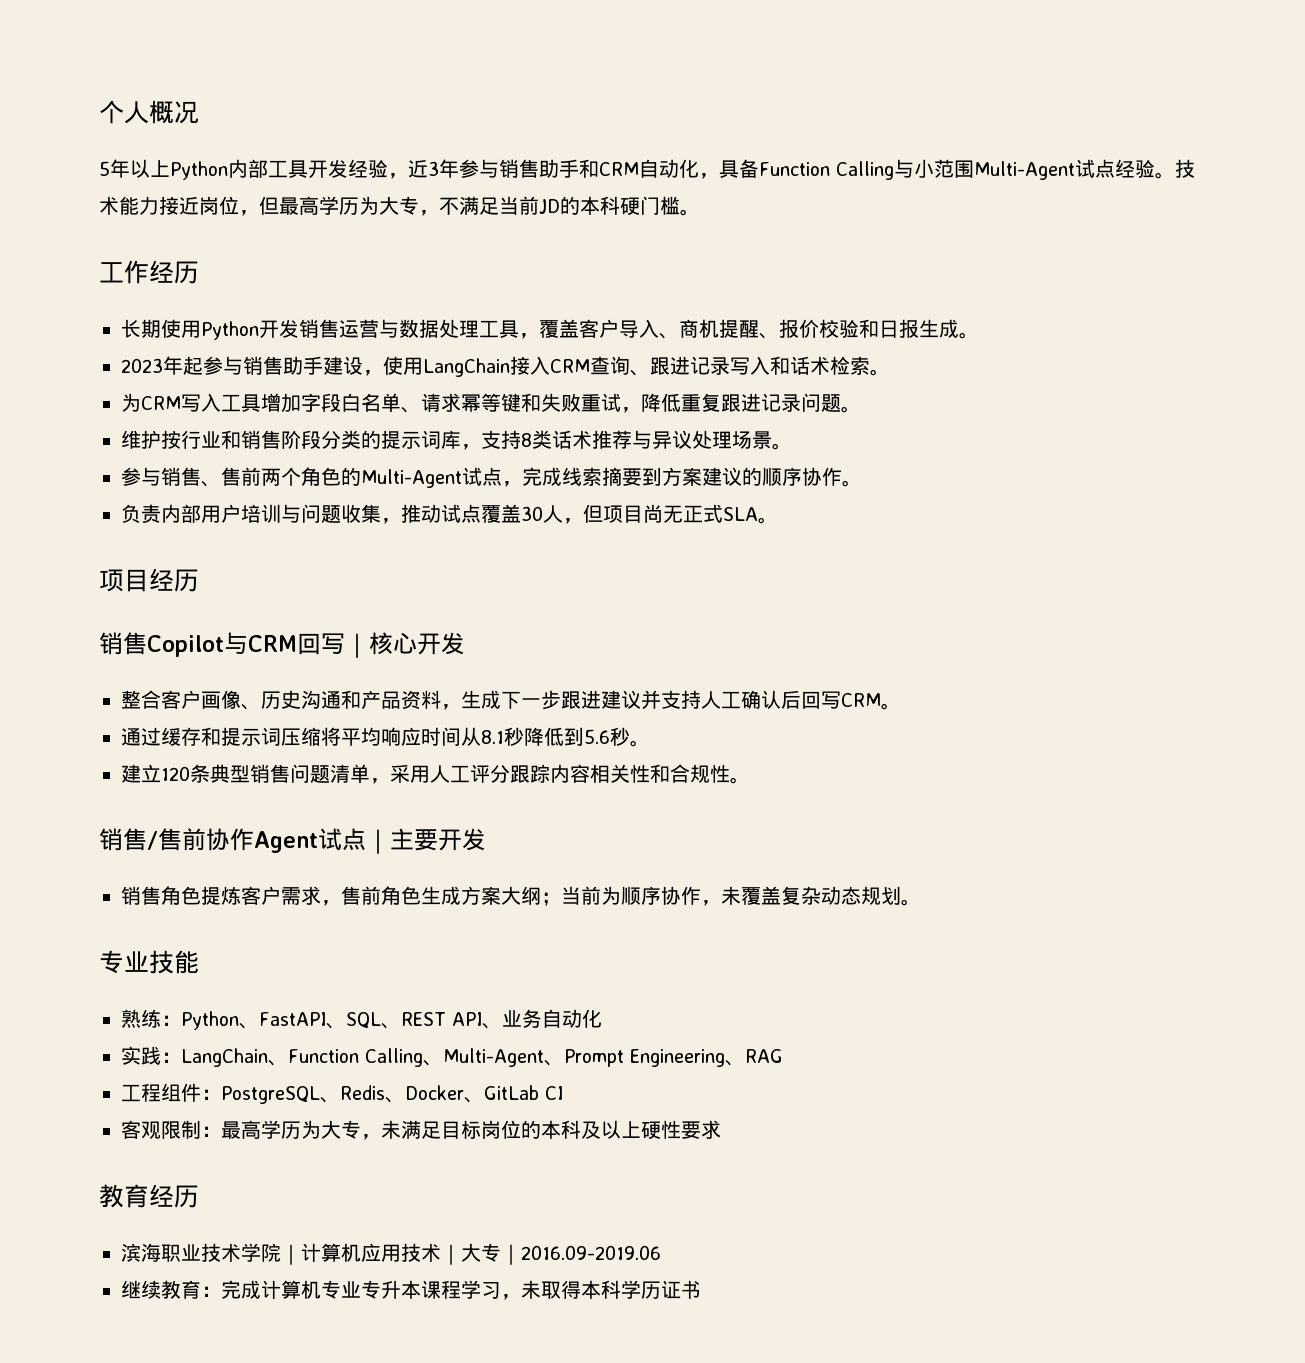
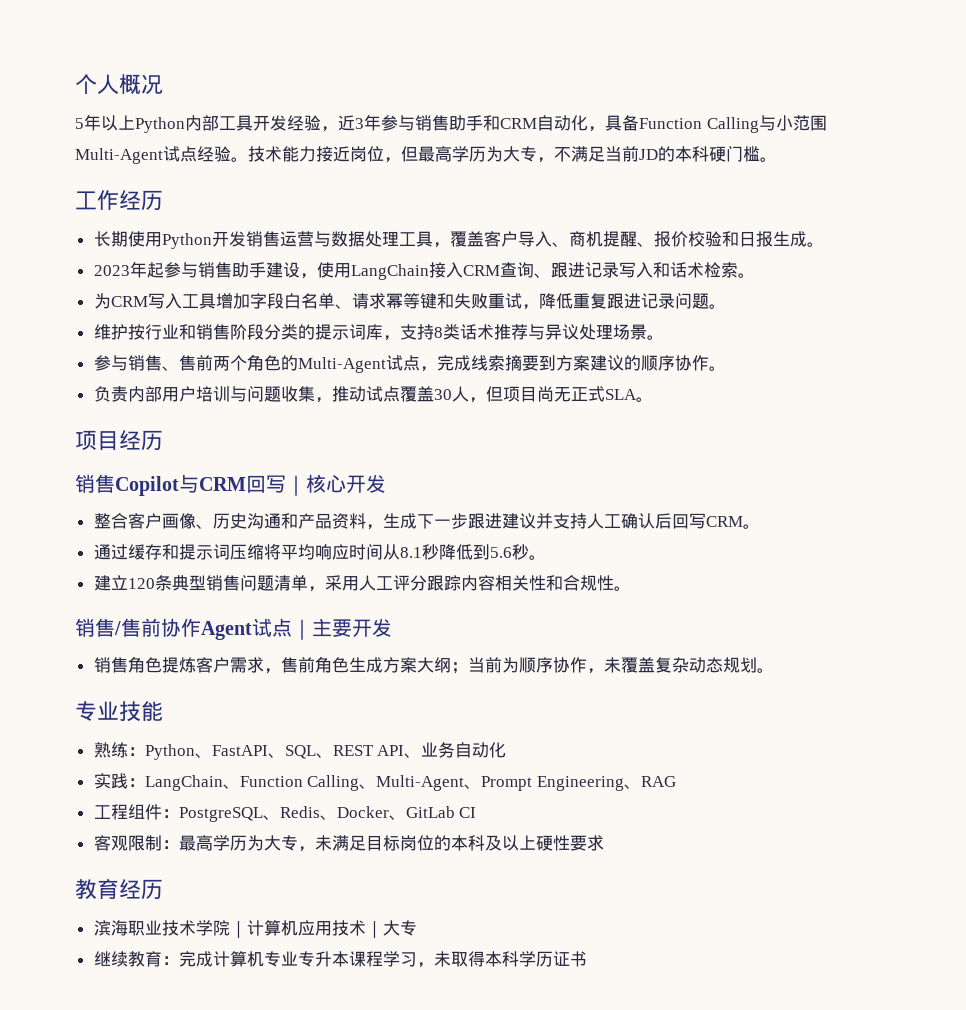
- 滨海职业技术学院｜计算机应用技术｜大专｜2016.09-2019.06
+ 滨海职业技术学院｜计算机应用技术｜大专

